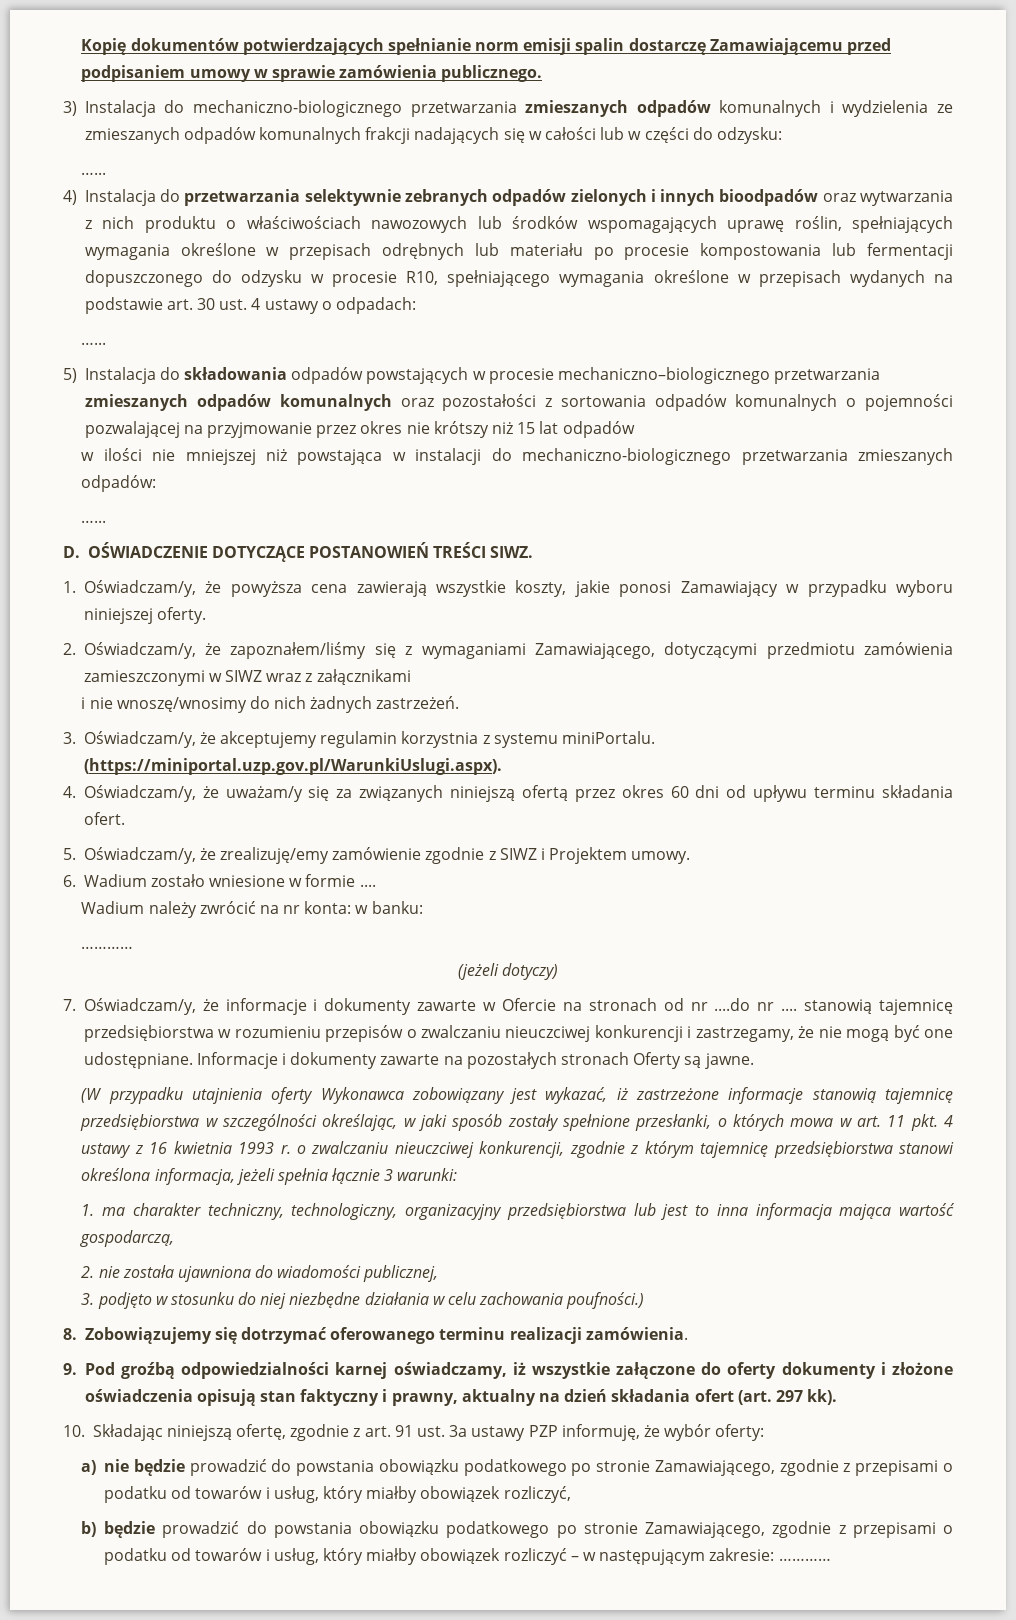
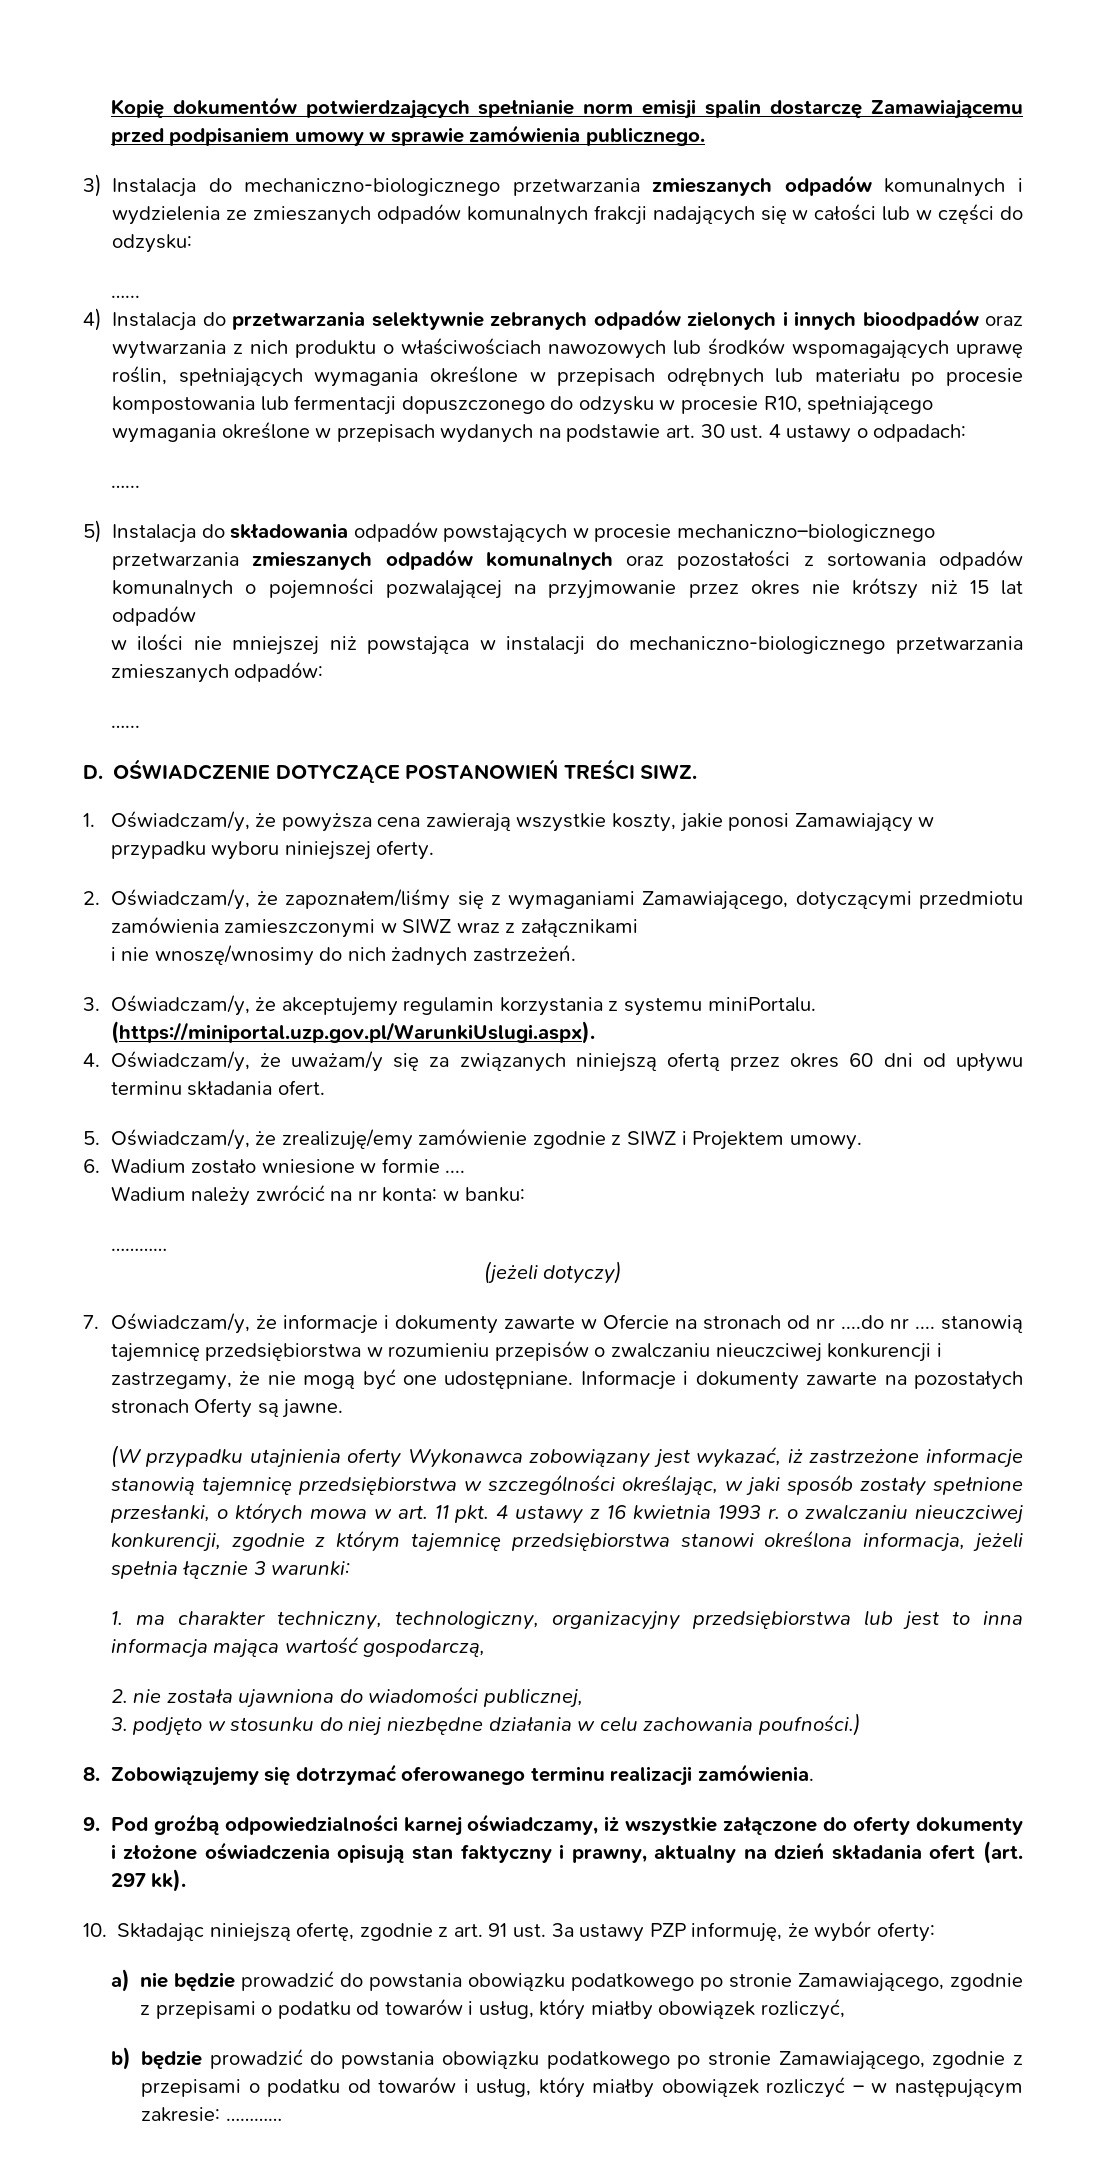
- 3. Oświadczam/y, że akceptujemy regulamin korzystnia z systemu miniPortalu.
+ 3. Oświadczam/y, że akceptujemy regulamin korzystania z systemu miniPortalu.

